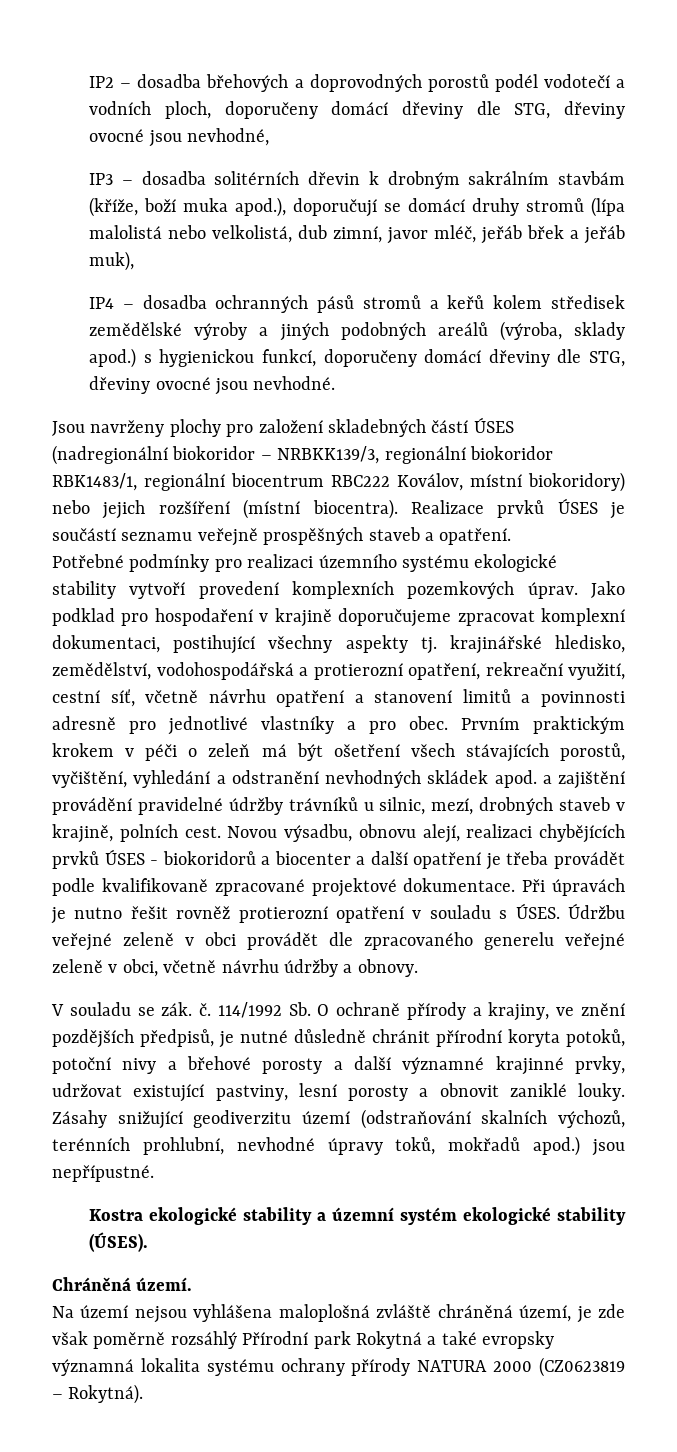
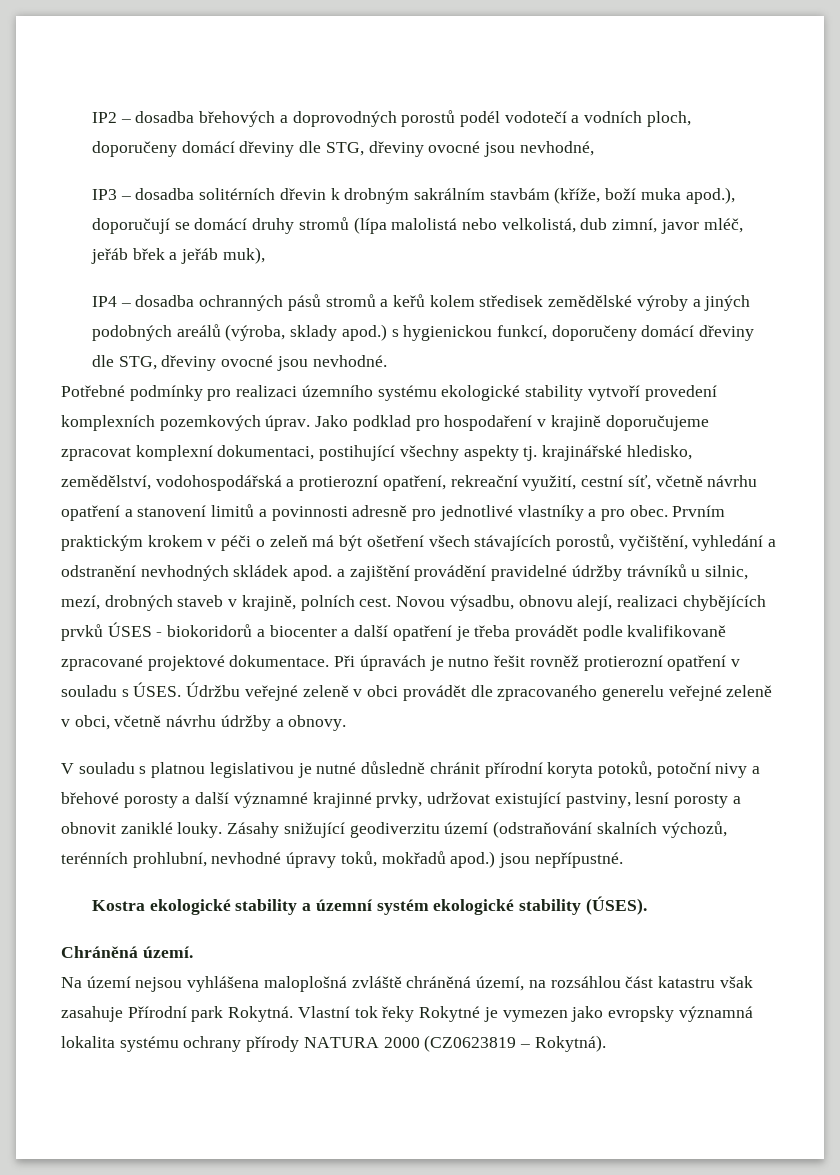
- Jsou navrženy plochy pro založení skladebných částí ÚSES (nadregionální biokoridor – NRBKK139/3, regionální biokoridor RBK1483/1, regionální biocentrum RBC222 Koválov, místní biokoridory) nebo jejich rozšíření (místní biocentra). Realizace prvků ÚSES je součástí seznamu veřejně prospěšných staveb a opatření.
- V souladu se zák. č. 114/1992 Sb. O ochraně přírody a krajiny, ve znění pozdějších předpisů, je nutné důsledně chránit přírodní koryta potoků, potoční nivy a břehové porosty a další významné krajinné prvky, udržovat existující pastviny, lesní porosty a obnovit zaniklé louky.
+ V souladu s platnou legislativou je nutné důsledně chránit přírodní koryta potoků, potoční nivy a břehové porosty a další významné krajinné prvky, udržovat existující pastviny, lesní porosty a obnovit zaniklé louky.
- Na území nejsou vyhlášena maloplošná zvláště chráněná území, je zde však poměrně rozsáhlý Přírodní park Rokytná a také evropsky významná lokalita systému ochrany přírody NATURA 2000 (CZ0623819 – Rokytná).
+ Na území nejsou vyhlášena maloplošná zvláště chráněná území, na rozsáhlou část katastru však zasahuje Přírodní park Rokytná. Vlastní tok řeky Rokytné je vymezen jako evropsky významná lokalita systému ochrany přírody NATURA 2000 (CZ0623819 – Rokytná).

